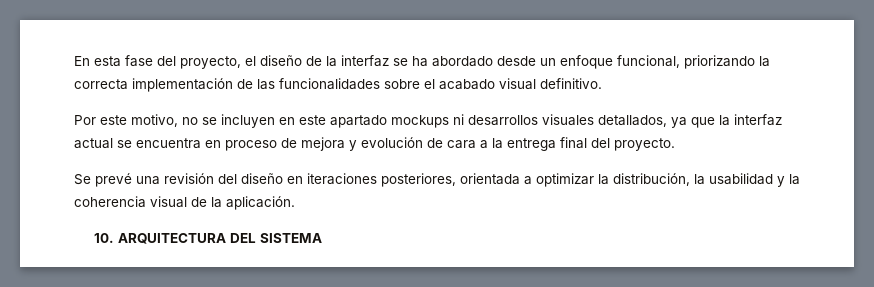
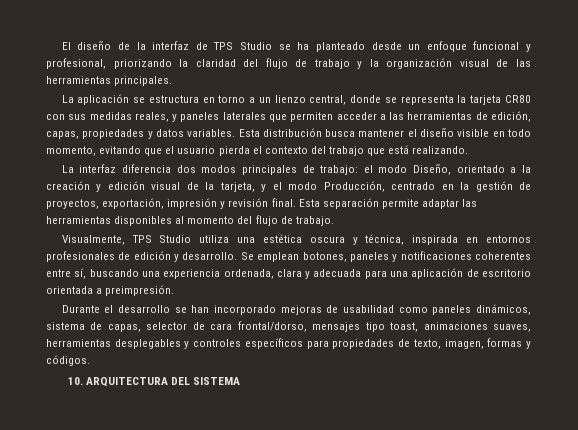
- En esta fase del proyecto, el diseño de la interfaz se ha abordado desde un enfoque funcional, priorizando la correcta implementación de las funcionalidades sobre el acabado visual definitivo.
- Por este motivo, no se incluyen en este apartado mockups ni desarrollos visuales detallados, ya que la interfaz actual se encuentra en proceso de mejora y evolución de cara a la entrega final del proyecto.
- Se prevé una revisión del diseño en iteraciones posteriores, orientada a optimizar la distribución, la usabilidad y la coherencia visual de la aplicación.
+ El diseño de la interfaz de TPS Studio se ha planteado desde un enfoque funcional y profesional, priorizando la claridad del flujo de trabajo y la organización visual de las herramientas principales.
+ La aplicación se estructura en torno a un lienzo central, donde se representa la tarjeta CR80 con sus medidas reales, y paneles laterales que permiten acceder a las herramientas de edición, capas, propiedades y datos variables. Esta distribución busca mantener el diseño visible en todo momento, evitando que el usuario pierda el contexto del trabajo que está realizando.
+ La interfaz diferencia dos modos principales de trabajo: el modo Diseño, orientado a la creación y edición visual de la tarjeta, y el modo Producción, centrado en la gestión de proyectos, exportación, impresión y revisión final. Esta separación permite adaptar las herramientas disponibles al momento del flujo de trabajo.
+ Visualmente, TPS Studio utiliza una estética oscura y técnica, inspirada en entornos profesionales de edición y desarrollo. Se emplean botones, paneles y notificaciones coherentes entre sí, buscando una experiencia ordenada, clara y adecuada para una aplicación de escritorio orientada a preimpresión.
+ Durante el desarrollo se han incorporado mejoras de usabilidad como paneles dinámicos, sistema de capas, selector de cara frontal/dorso, mensajes tipo toast, animaciones suaves, herramientas desplegables y controles específicos para propiedades de texto, imagen, formas y códigos.

